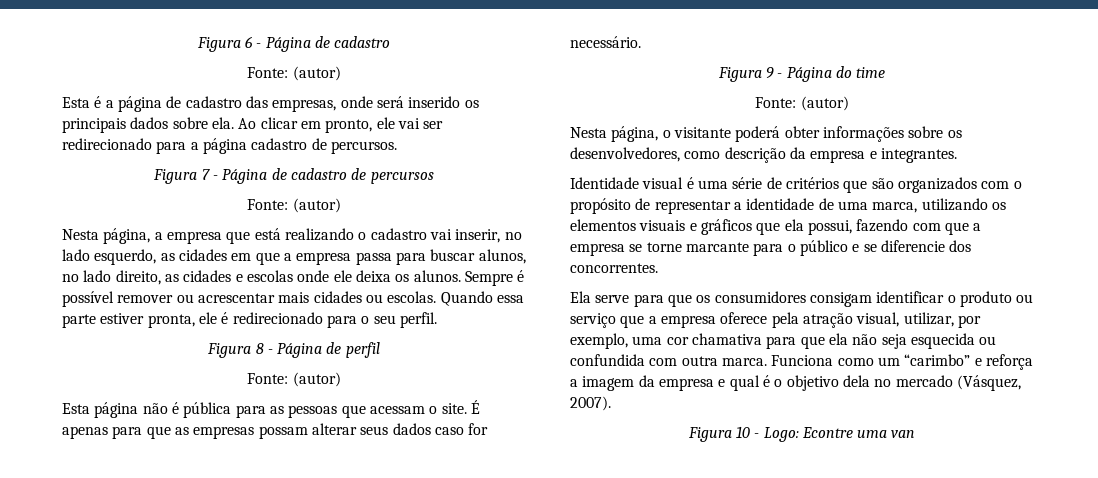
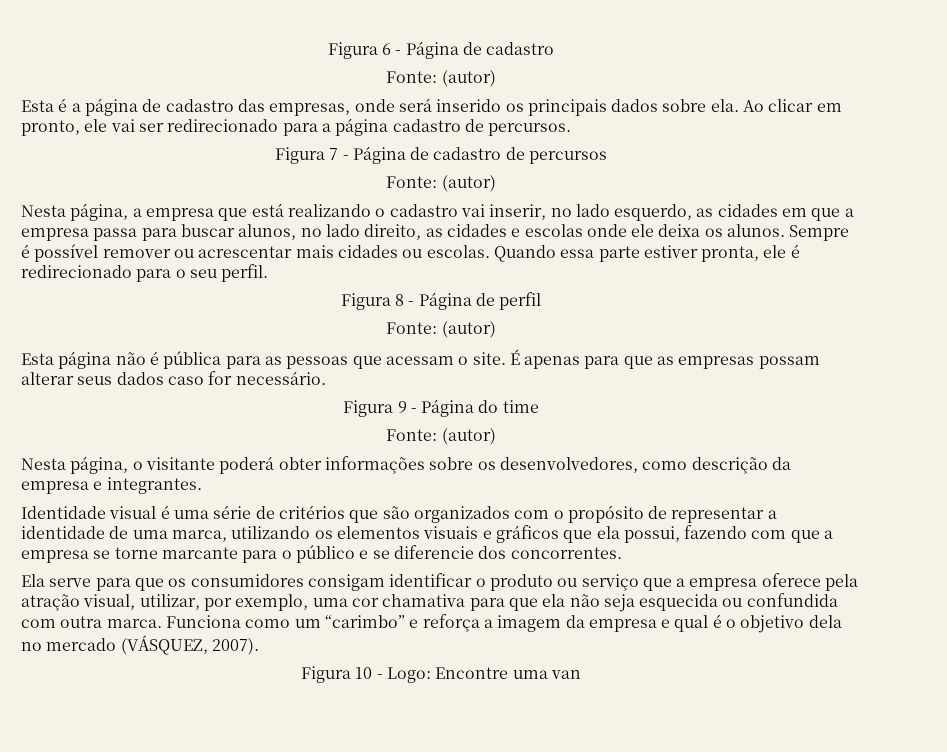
- Funciona como um “carimbo” e reforça a imagem da empresa e qual é o objetivo dela no mercado (Vásquez, 2007).
+ Funciona como um “carimbo” e reforça a imagem da empresa e qual é o objetivo dela no mercado (VÁSQUEZ, 2007).
- Figura 10 - Logo: Econtre uma van
+ Figura 10 - Logo: Encontre uma van

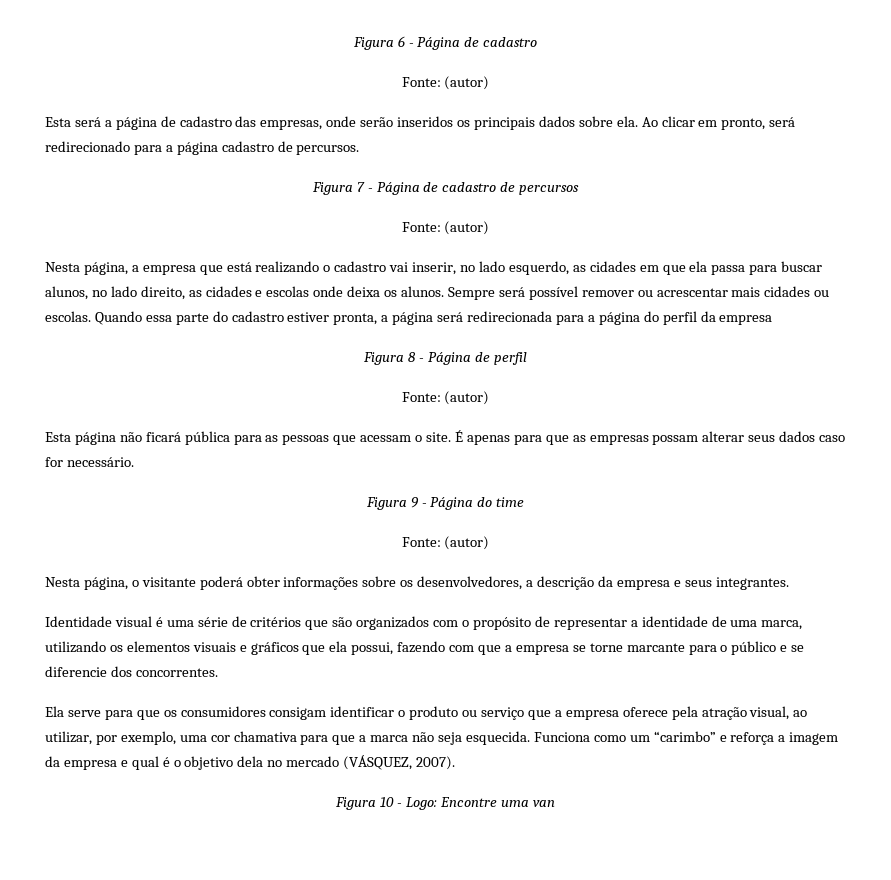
- Esta é a página de cadastro das empresas, onde será inserido os principais dados sobre ela.
+ Esta será a página de cadastro das empresas, onde serão inseridos os principais dados sobre ela.
- Ao clicar em pronto, ele vai ser redirecionado para a página cadastro de percursos.
+ Ao clicar em pronto, será redirecionado para a página cadastro de percursos.
- Nesta página, a empresa que está realizando o cadastro vai inserir, no lado esquerdo, as cidades em que a empresa passa para buscar alunos, no lado direito, as cidades e escolas onde ele deixa os alunos.
+ Nesta página, a empresa que está realizando o cadastro vai inserir, no lado esquerdo, as cidades em que ela passa para buscar alunos, no lado direito, as cidades e escolas onde deixa os alunos.
- Sempre é possível remover ou acrescentar mais cidades ou escolas.
+ Sempre será possível remover ou acrescentar mais cidades ou escolas.
- Quando essa parte estiver pronta, ele é redirecionado para o seu perfil.
+ Quando essa parte do cadastro estiver pronta, a página será redirecionada para a página do perfil da empresa
- Esta página não é pública para as pessoas que acessam o site.
+ Esta página não ficará pública para as pessoas que acessam o site.
- Nesta página, o visitante poderá obter informações sobre os desenvolvedores, como descrição da empresa e integrantes.
+ Nesta página, o visitante poderá obter informações sobre os desenvolvedores, a descrição da empresa e seus integrantes.
- Ela serve para que os consumidores consigam identificar o produto ou serviço que a empresa oferece pela atração visual, utilizar, por exemplo, uma cor chamativa para que ela não seja esquecida ou confundida com outra marca.
+ Ela serve para que os consumidores consigam identificar o produto ou serviço que a empresa oferece pela atração visual, ao utilizar, por exemplo, uma cor chamativa para que a marca não seja esquecida.

